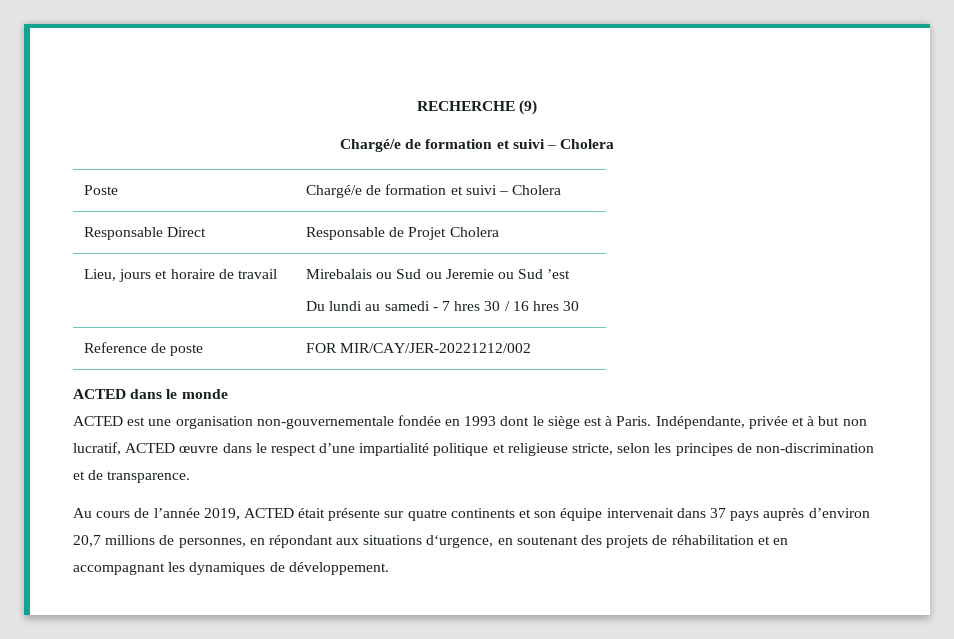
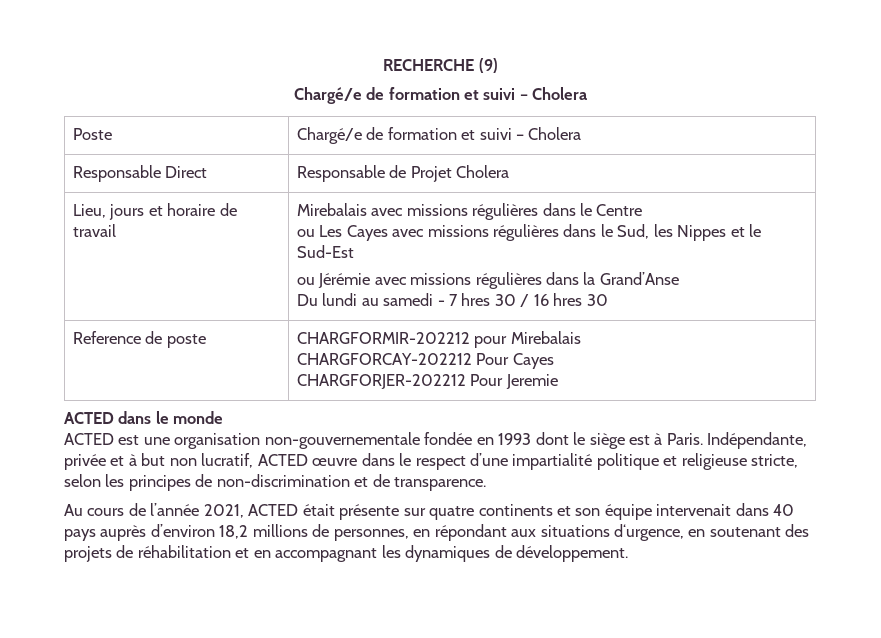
- Mirebalais ou Sud ou Jeremie ou Sud ’est
+ Mirebalais avec missions régulières dans le Centre
+ ou Les Cayes avec missions régulières dans le Sud, les Nippes et le Sud-Est
+ ou Jérémie avec missions régulières dans la Grand’Anse
- Reference de poste | FOR MIR/CAY/JER-20221212/002
+ Reference de poste | CHARGFORMIR-202212 pour Mirebalais
+ CHARGFORCAY-202212 Pour Cayes
+ CHARGFORJER-202212 Pour Jeremie
- Au cours de l’année 2019, ACTED était présente sur quatre continents et son équipe intervenait dans 37 pays auprès d’environ 20,7 millions de personnes, en répondant aux situations d‘urgence, en soutenant des projets de réhabilitation et en accompagnant les dynamiques de développement.
+ Au cours de l’année 2021, ACTED était présente sur quatre continents et son équipe intervenait dans 40 pays auprès d’environ 18,2 millions de personnes, en répondant aux situations d‘urgence, en soutenant des projets de réhabilitation et en accompagnant les dynamiques de développement.

